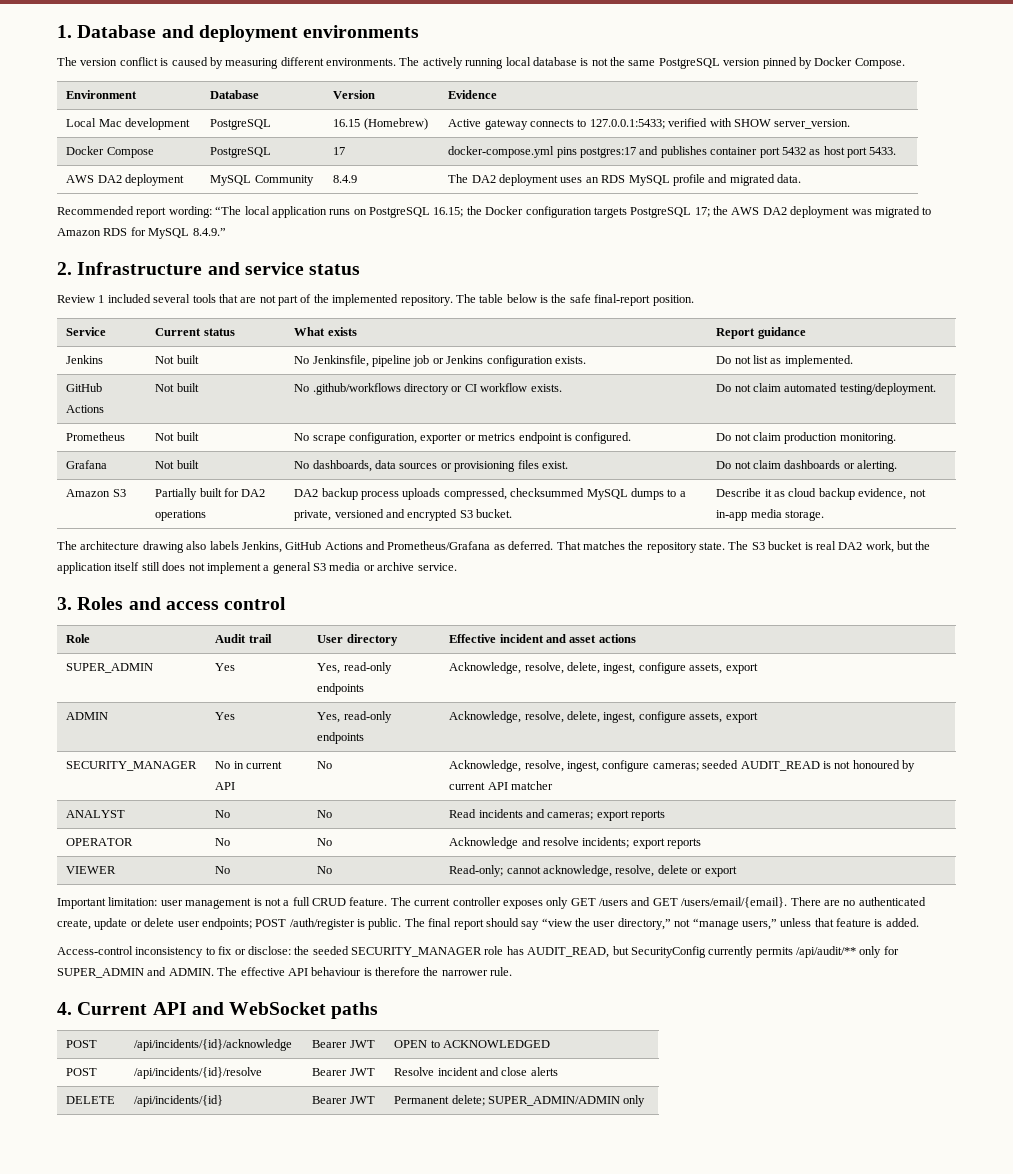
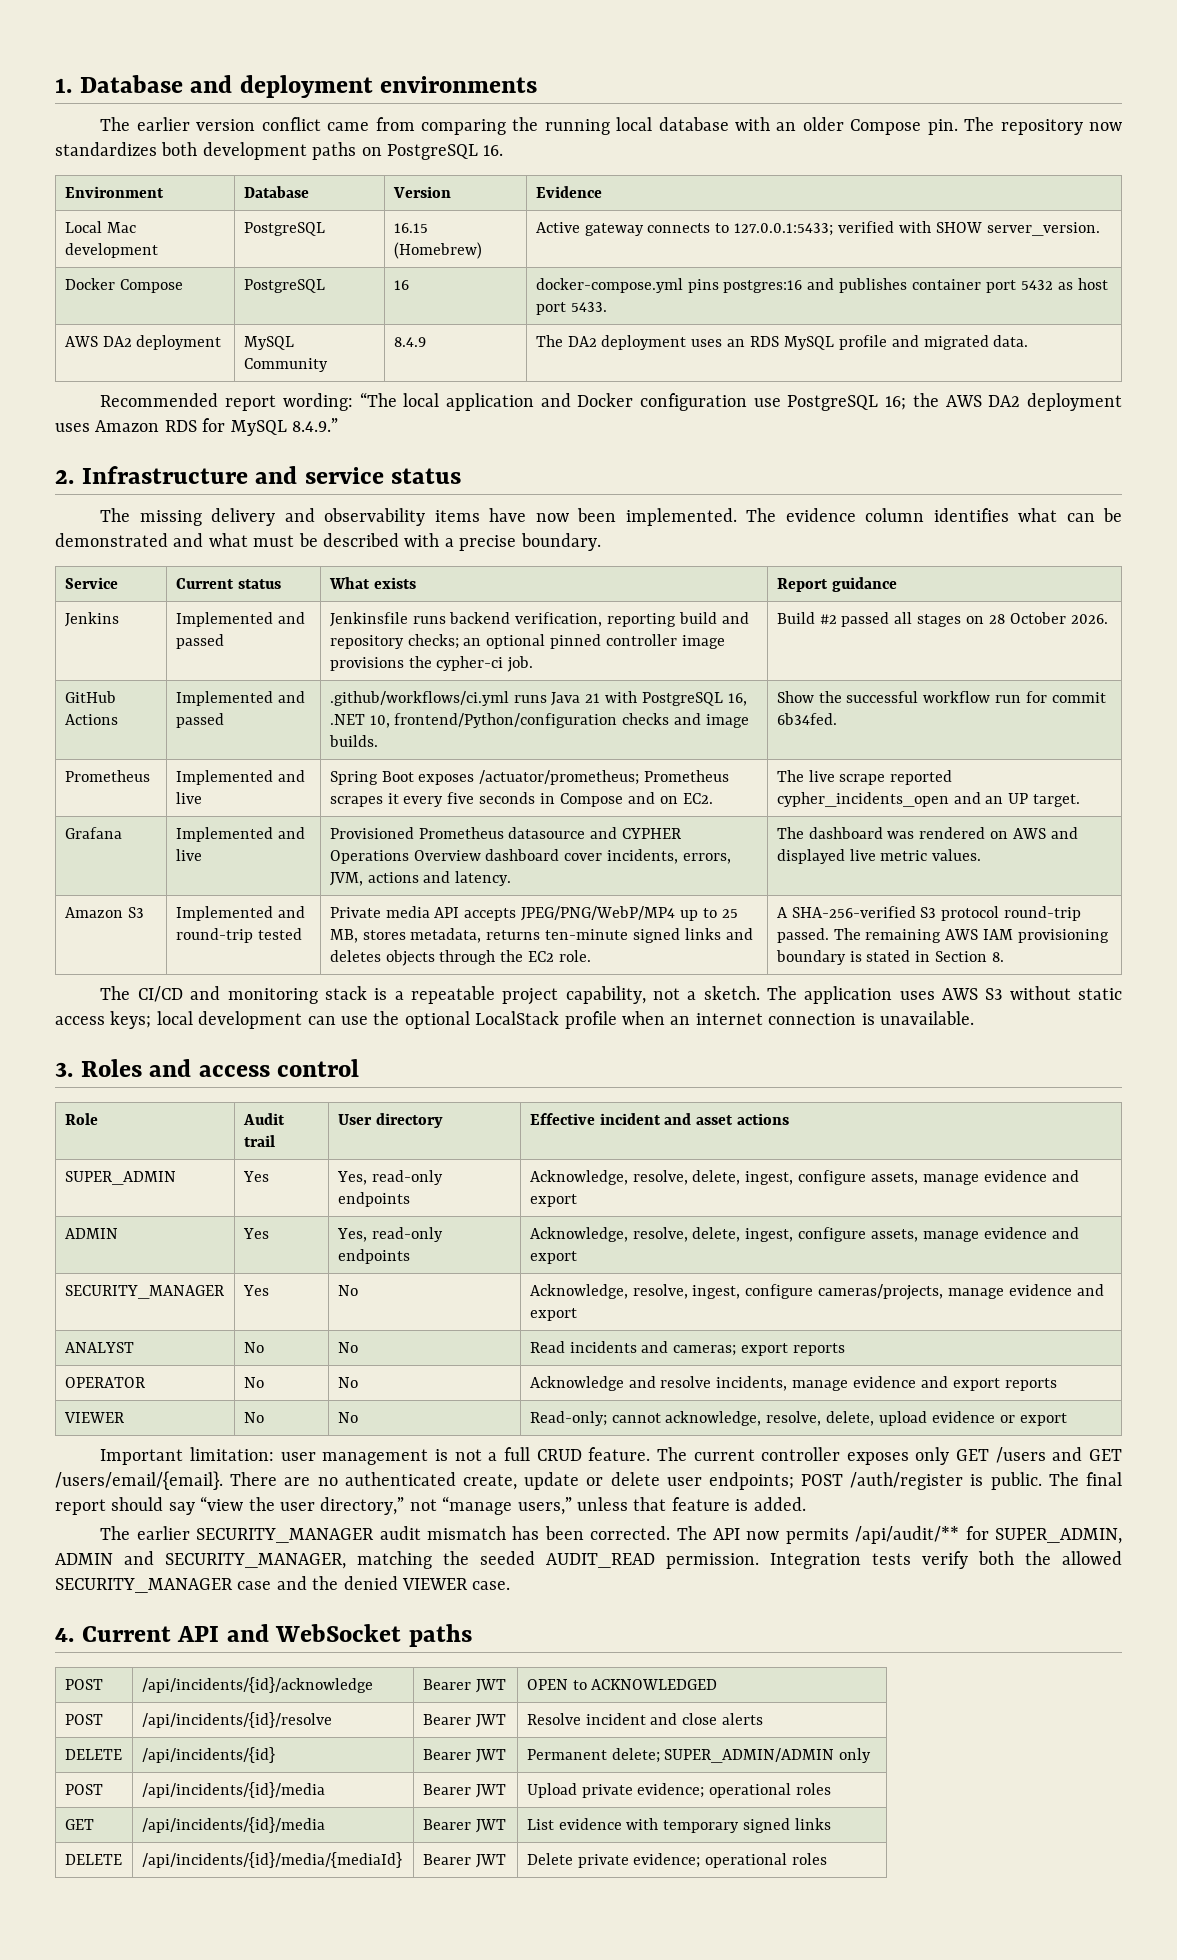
- The version conflict is caused by measuring different environments. The actively running local database is not the same PostgreSQL version pinned by Docker Compose.
+ The earlier version conflict came from comparing the running local database with an older Compose pin. The repository now standardizes both development paths on PostgreSQL 16.
- Docker Compose | PostgreSQL | 17 | docker-compose.yml pins postgres:17 and publishes container port 5432 as host port 5433.
+ Docker Compose | PostgreSQL | 16 | docker-compose.yml pins postgres:16 and publishes container port 5432 as host port 5433.
- Recommended report wording: “The local application runs on PostgreSQL 16.15; the Docker configuration targets PostgreSQL 17; the AWS DA2 deployment was migrated to Amazon RDS for MySQL 8.4.9.”
+ Recommended report wording: “The local application and Docker configuration use PostgreSQL 16; the AWS DA2 deployment uses Amazon RDS for MySQL 8.4.9.”
- Review 1 included several tools that are not part of the implemented repository. The table below is the safe final-report position.
+ The missing delivery and observability items have now been implemented. The evidence column identifies what can be demonstrated and what must be described with a precise boundary.
- Jenkins | Not built | No Jenkinsfile, pipeline job or Jenkins configuration exists. | Do not list as implemented.
- GitHub Actions | Not built | No .github/workflows directory or CI workflow exists. | Do not claim automated testing/deployment.
- Prometheus | Not built | No scrape configuration, exporter or metrics endpoint is configured. | Do not claim production monitoring.
- Grafana | Not built | No dashboards, data sources or provisioning files exist. | Do not claim dashboards or alerting.
- Amazon S3 | Partially built for DA2 operations | DA2 backup process uploads compressed, checksummed MySQL dumps to a private, versioned and encrypted S3 bucket. | Describe it as cloud backup evidence, not in-app media storage.
- The architecture drawing also labels Jenkins, GitHub Actions and Prometheus/Grafana as deferred. That matches the repository state. The S3 bucket is real DA2 work, but the application itself still does not implement a general S3 media or archive service.
+ Jenkins | Implemented and passed | Jenkinsfile runs backend verification, reporting build and repository checks; an optional pinned controller image provisions the cypher-ci job. | Build #2 passed all stages on 28 October 2026.
+ GitHub Actions | Implemented and passed | .github/workflows/ci.yml runs Java 21 with PostgreSQL 16, .NET 10, frontend/Python/configuration checks and image builds. | Show the successful workflow run for commit 6b34fed.
+ Prometheus | Implemented and live | Spring Boot exposes /actuator/prometheus; Prometheus scrapes it every five seconds in Compose and on EC2. | The live scrape reported cypher_incidents_open and an UP target.
+ Grafana | Implemented and live | Provisioned Prometheus datasource and CYPHER Operations Overview dashboard cover incidents, errors, JVM, actions and latency. | The dashboard was rendered on AWS and displayed live metric values.
+ Amazon S3 | Implemented and round-trip tested | Private media API accepts JPEG/PNG/WebP/MP4 up to 25 MB, stores metadata, returns ten-minute signed links and deletes objects through the EC2 role. | A SHA-256-verified S3 protocol round-trip passed. The remaining AWS IAM provisioning boundary is stated in Section 8.
+ The CI/CD and monitoring stack is a repeatable project capability, not a sketch. The application uses AWS S3 without static access keys; local development can use the optional LocalStack profile when an internet connection is unavailable.
- SUPER_ADMIN | Yes | Yes, read-only endpoints | Acknowledge, resolve, delete, ingest, configure assets, export
+ SUPER_ADMIN | Yes | Yes, read-only endpoints | Acknowledge, resolve, delete, ingest, configure assets, manage evidence and export
- ADMIN | Yes | Yes, read-only endpoints | Acknowledge, resolve, delete, ingest, configure assets, export
+ ADMIN | Yes | Yes, read-only endpoints | Acknowledge, resolve, delete, ingest, configure assets, manage evidence and export
- SECURITY_MANAGER | No in current API | No | Acknowledge, resolve, ingest, configure cameras; seeded AUDIT_READ is not honoured by current API matcher
+ SECURITY_MANAGER | Yes | No | Acknowledge, resolve, ingest, configure cameras/projects, manage evidence and export
- OPERATOR | No | No | Acknowledge and resolve incidents; export reports
+ OPERATOR | No | No | Acknowledge and resolve incidents, manage evidence and export reports
- VIEWER | No | No | Read-only; cannot acknowledge, resolve, delete or export
+ VIEWER | No | No | Read-only; cannot acknowledge, resolve, delete, upload evidence or export
- Access-control inconsistency to fix or disclose: the seeded SECURITY_MANAGER role has AUDIT_READ, but SecurityConfig currently permits /api/audit/** only for SUPER_ADMIN and ADMIN. The effective API behaviour is therefore the narrower rule.
+ The earlier SECURITY_MANAGER audit mismatch has been corrected. The API now permits /api/audit/** for SUPER_ADMIN, ADMIN and SECURITY_MANAGER, matching the seeded AUDIT_READ permission. Integration tests verify both the allowed SECURITY_MANAGER case and the denied VIEWER case.
+ POST | /api/incidents/{id}/media | Bearer JWT | Upload private evidence; operational roles
+ GET | /api/incidents/{id}/media | Bearer JWT | List evidence with temporary signed links
+ DELETE | /api/incidents/{id}/media/{mediaId} | Bearer JWT | Delete private evidence; operational roles

